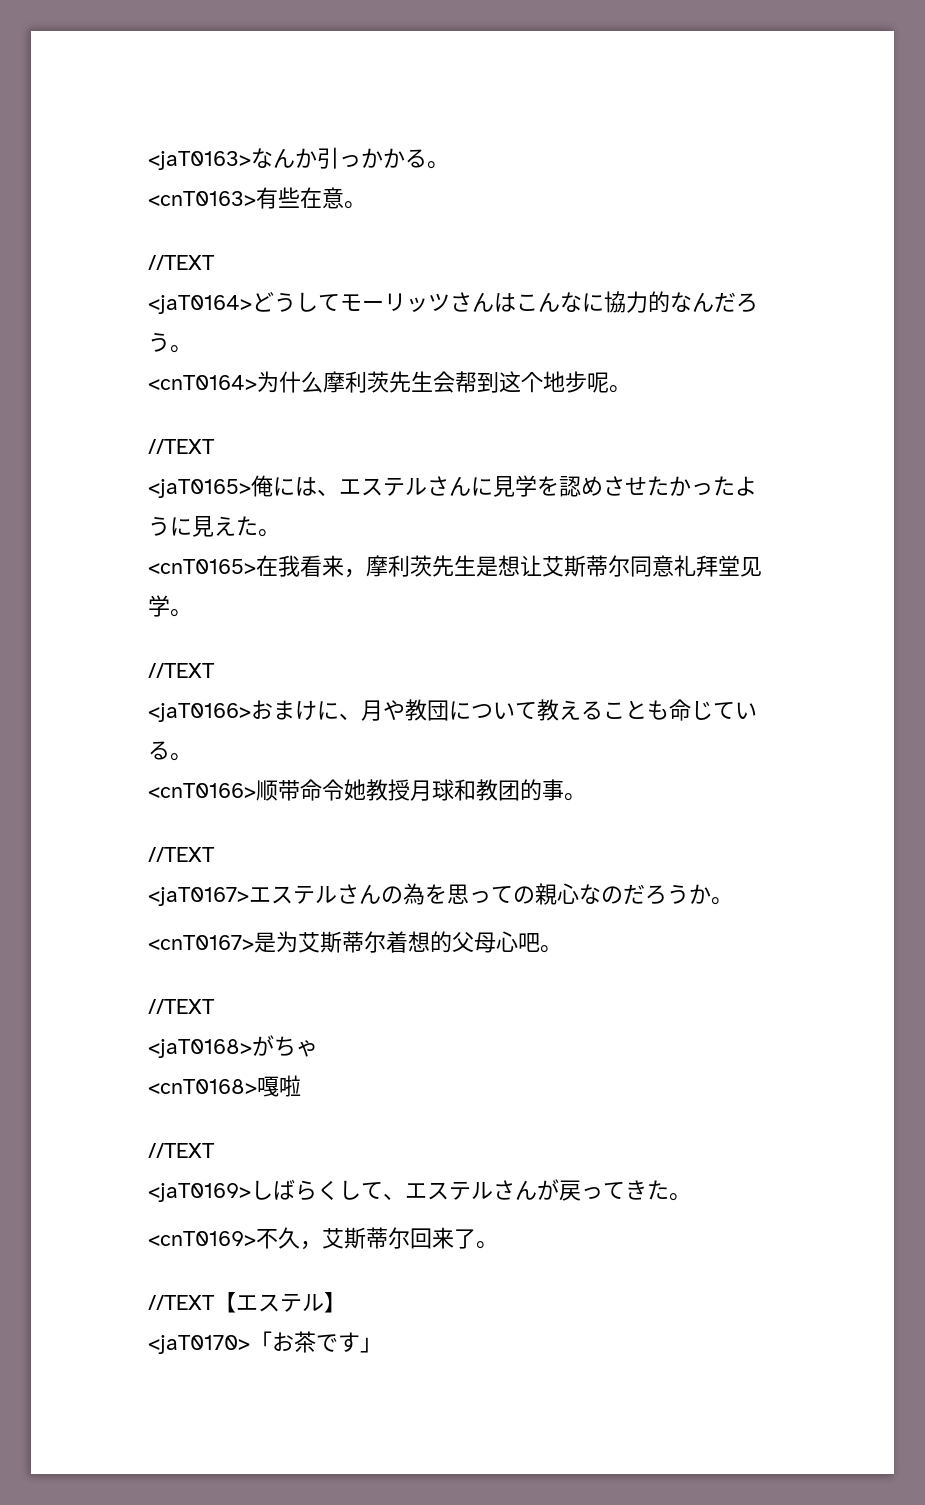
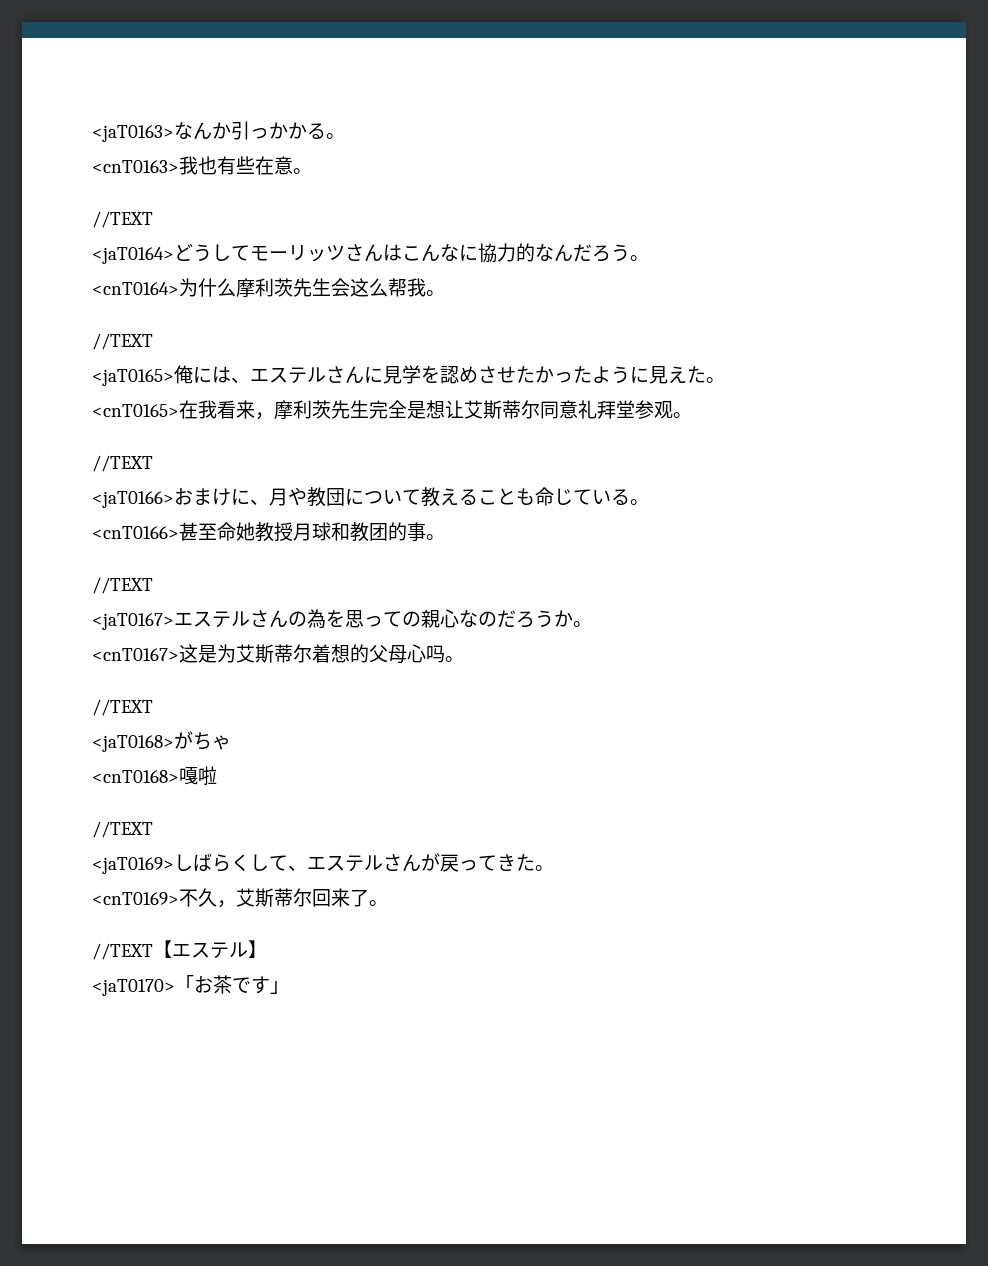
- <cnT0163>有些在意。
+ <cnT0163>我也有些在意。
- <cnT0164>为什么摩利茨先生会帮到这个地步呢。
+ <cnT0164>为什么摩利茨先生会这么帮我。
- <cnT0165>在我看来，摩利茨先生是想让艾斯蒂尔同意礼拜堂见学。
+ <cnT0165>在我看来，摩利茨先生完全是想让艾斯蒂尔同意礼拜堂参观。
- <cnT0166>顺带命令她教授月球和教团的事。
+ <cnT0166>甚至命她教授月球和教团的事。
- <cnT0167>是为艾斯蒂尔着想的父母心吧。
+ <cnT0167>这是为艾斯蒂尔着想的父母心吗。

